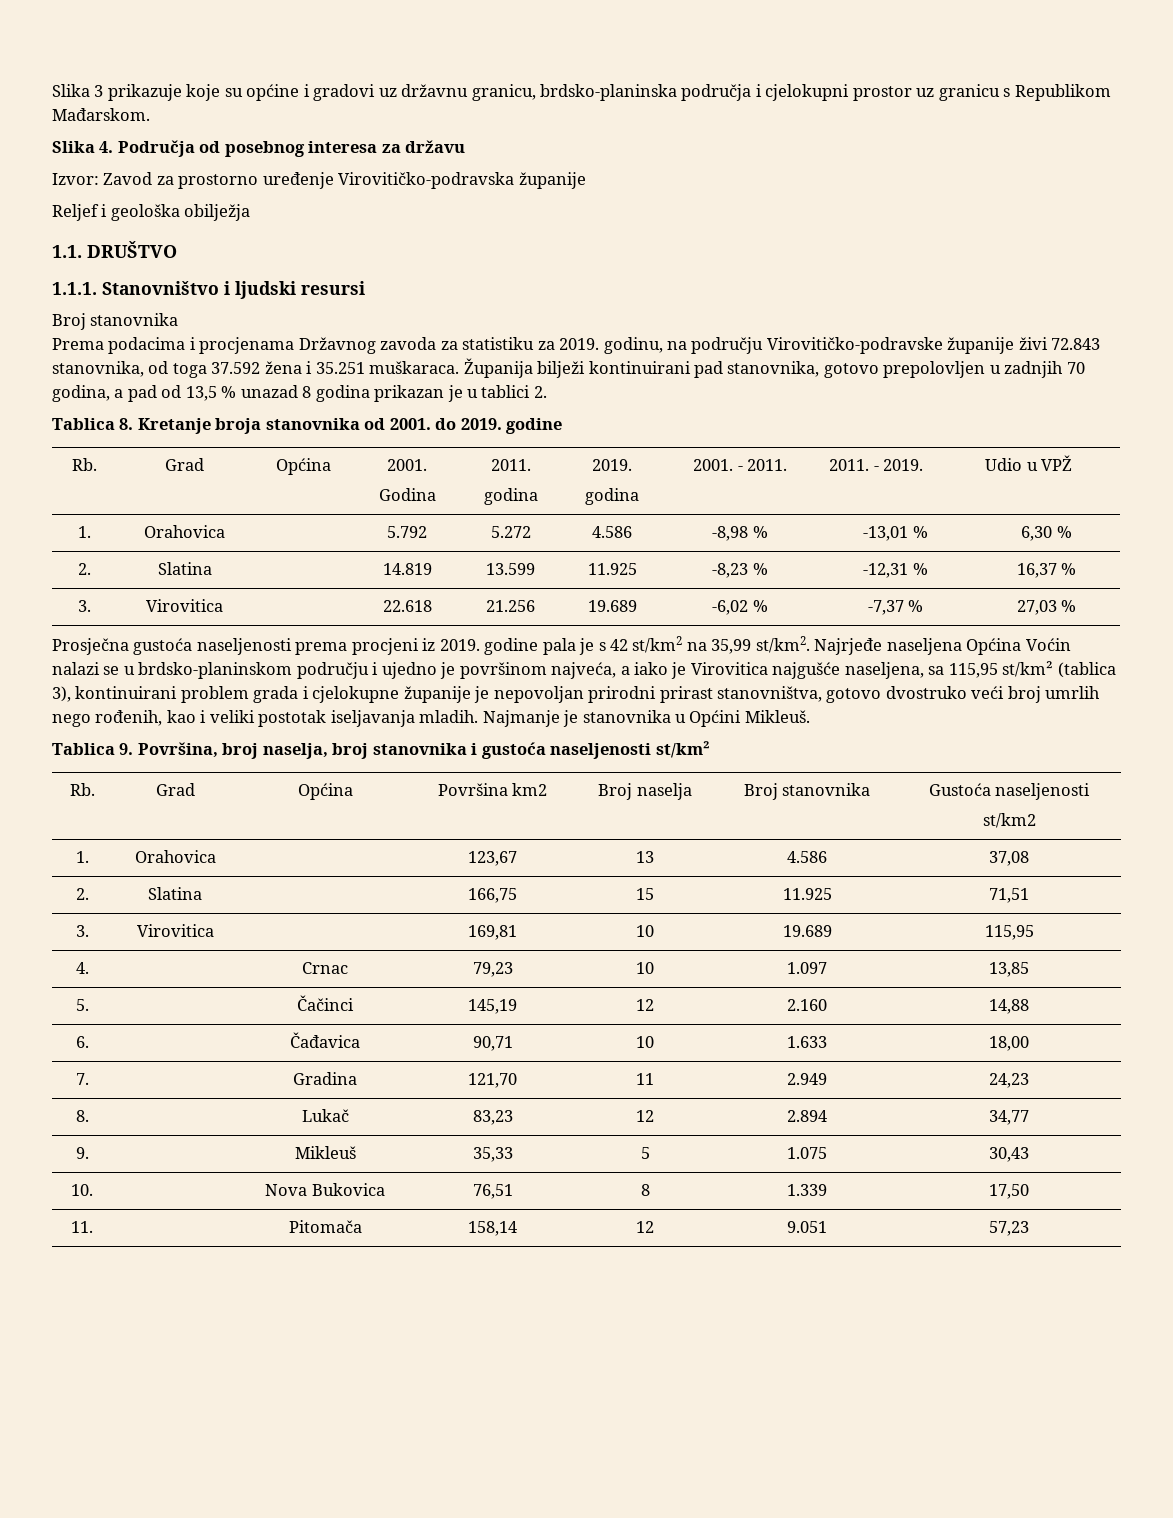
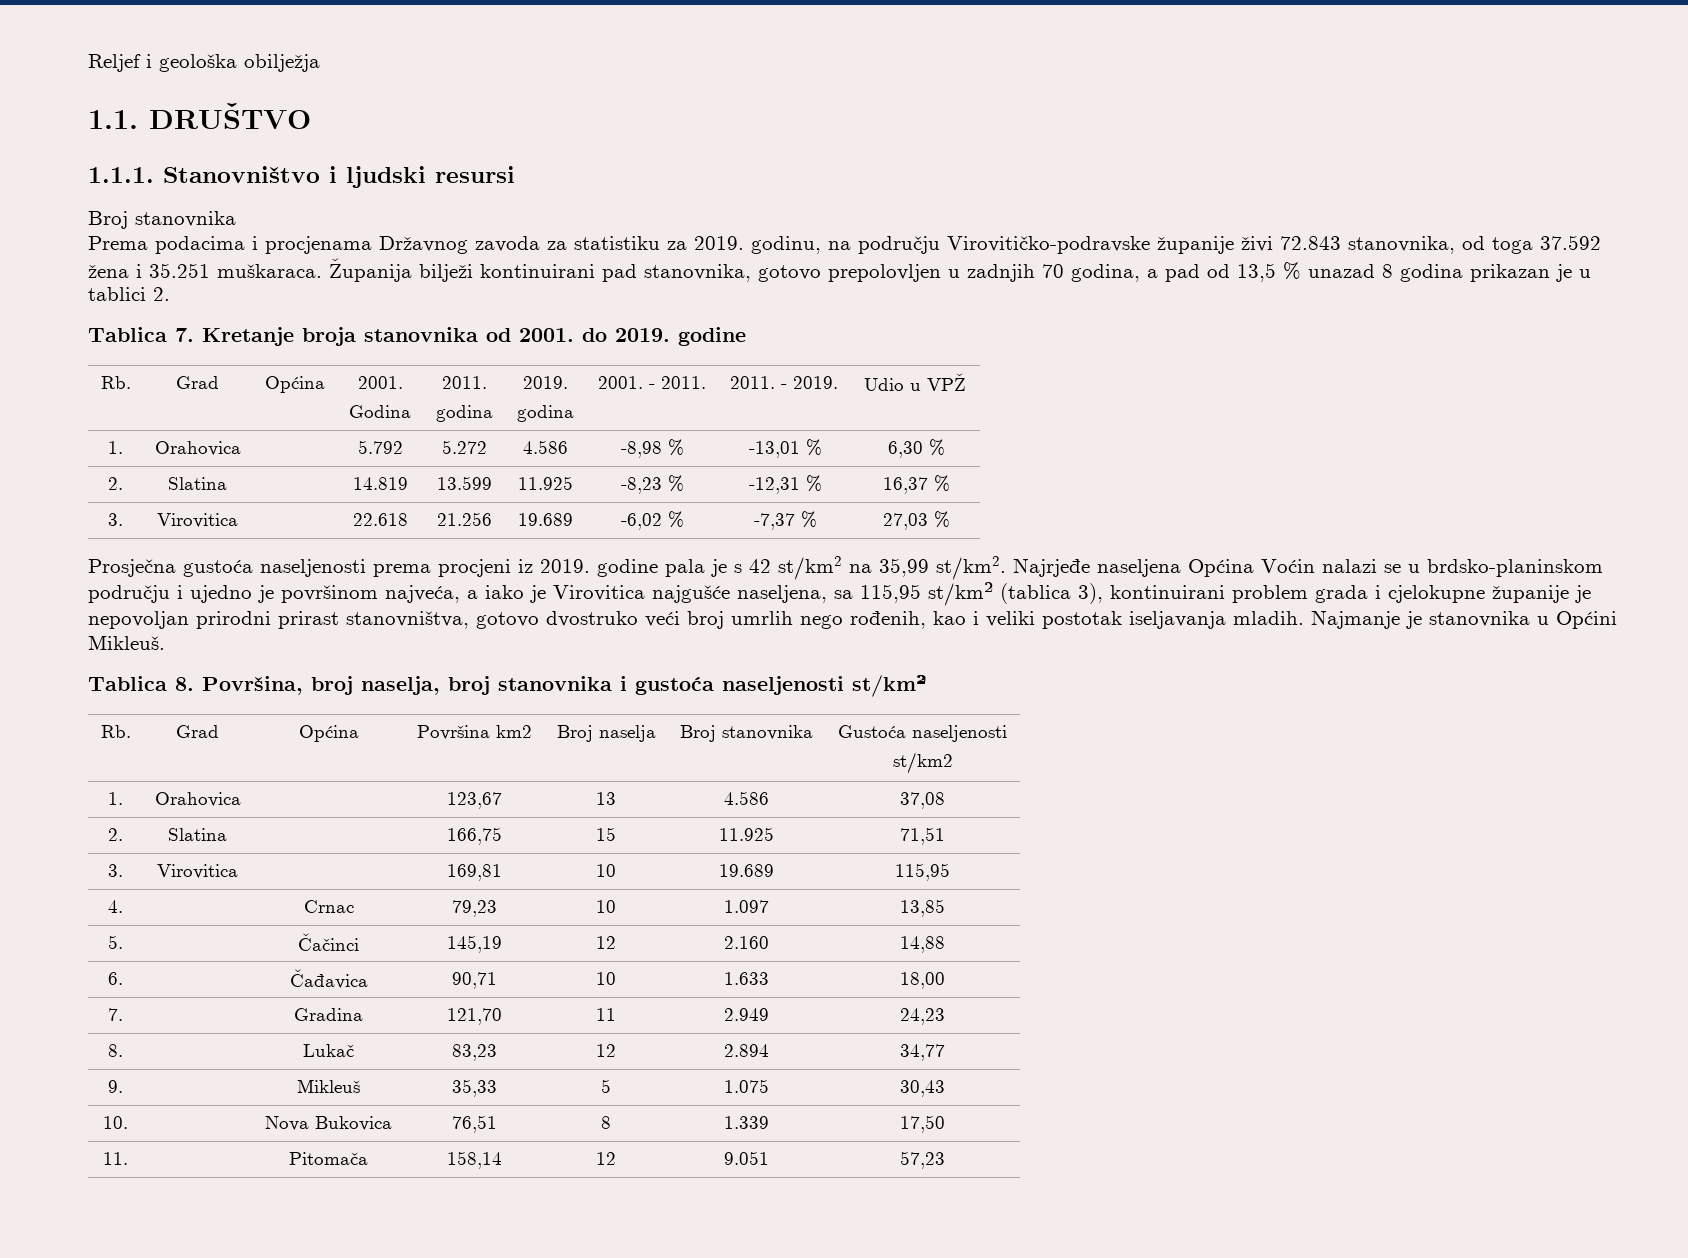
- Slika 3 prikazuje koje su općine i gradovi uz državnu granicu, brdsko-planinska područja i cjelokupni prostor uz granicu s Republikom Mađarskom.
- Slika 4. Područja od posebnog interesa za državu
- Izvor: Zavod za prostorno uređenje Virovitičko-podravska županije
- Tablica 8. Kretanje broja stanovnika od 2001. do 2019. godine
+ Tablica 7. Kretanje broja stanovnika od 2001. do 2019. godine
- Tablica 9. Površina, broj naselja, broj stanovnika i gustoća naseljenosti st/km²
+ Tablica 8. Površina, broj naselja, broj stanovnika i gustoća naseljenosti st/km²

